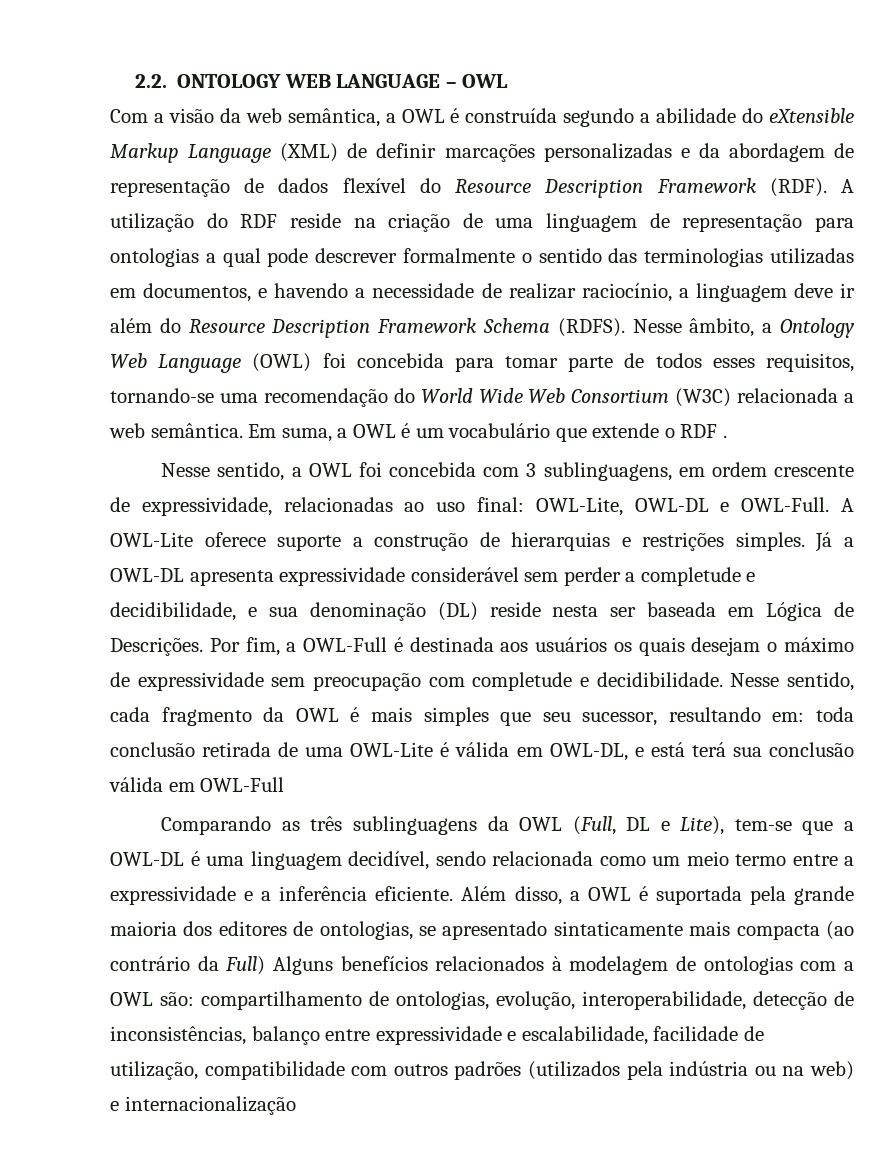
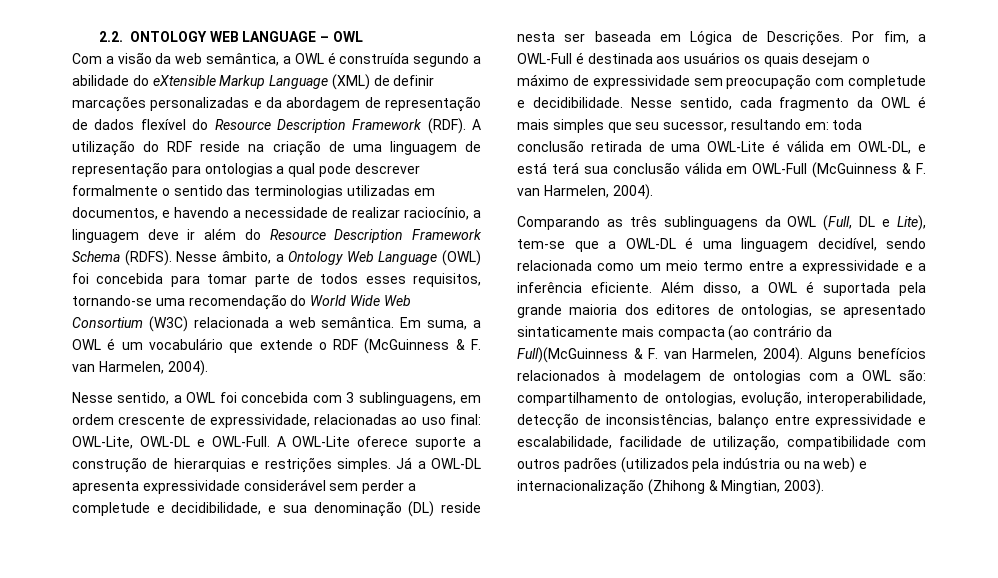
- Em suma, a OWL é um vocabulário que extende o RDF .
+ Em suma, a OWL é um vocabulário que extende o RDF (McGuinness & F. van Harmelen, 2004).
- Nesse sentido, cada fragmento da OWL é mais simples que seu sucessor, resultando em: toda conclusão retirada de uma OWL-Lite é válida em OWL-DL, e está terá sua conclusão válida em OWL-Full
+ Nesse sentido, cada fragmento da OWL é mais simples que seu sucessor, resultando em: toda conclusão retirada de uma OWL-Lite é válida em OWL-DL, e está terá sua conclusão válida em OWL-Full (McGuinness & F. van Harmelen, 2004).
- Além disso, a OWL é suportada pela grande maioria dos editores de ontologias, se apresentado sintaticamente mais compacta (ao contrário da Full) Alguns benefícios relacionados à modelagem de ontologias com a OWL são: compartilhamento de ontologias, evolução, interoperabilidade, detecção de inconsistências, balanço entre expressividade e escalabilidade, facilidade de utilização, compatibilidade com outros padrões (utilizados pela indústria ou na web) e internacionalização
+ Além disso, a OWL é suportada pela grande maioria dos editores de ontologias, se apresentado sintaticamente mais compacta (ao contrário da Full)(McGuinness & F. van Harmelen, 2004). Alguns benefícios relacionados à modelagem de ontologias com a OWL são: compartilhamento de ontologias, evolução, interoperabilidade, detecção de inconsistências, balanço entre expressividade e escalabilidade, facilidade de utilização, compatibilidade com outros padrões (utilizados pela indústria ou na web) e internacionalização (Zhihong & Mingtian, 2003).

